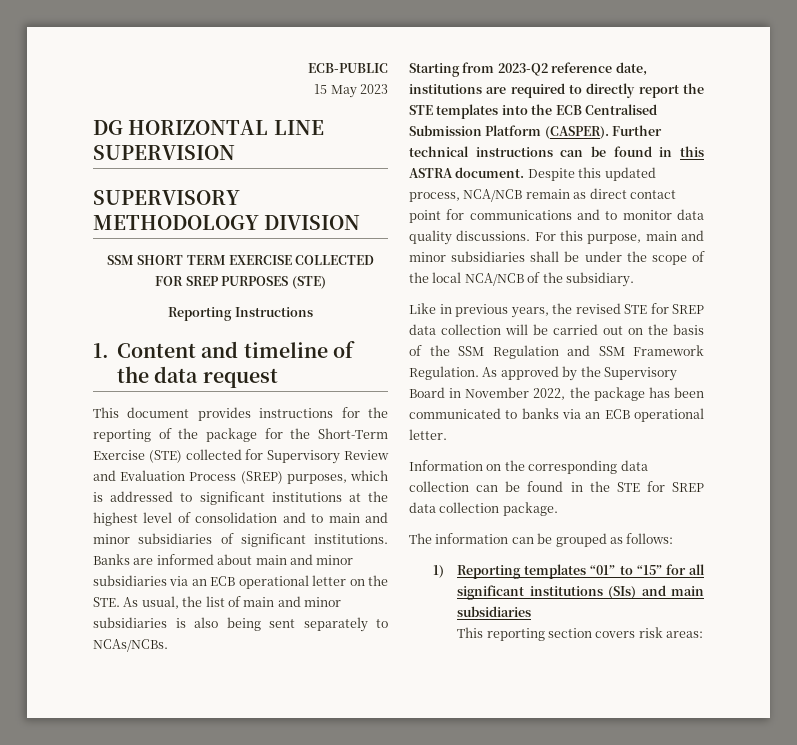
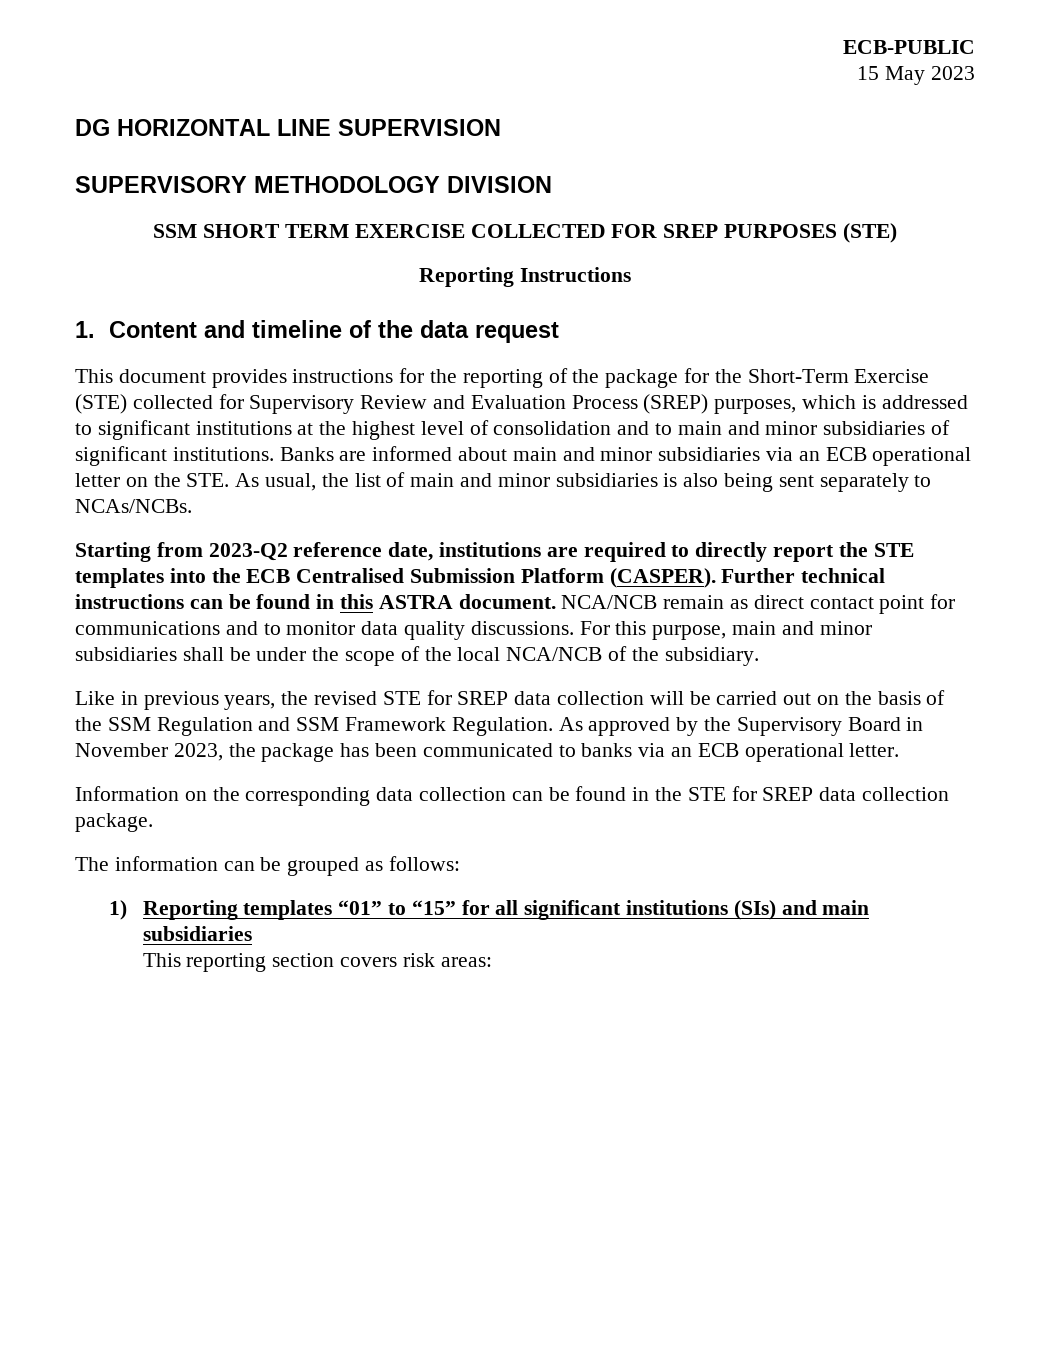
- Despite this updated process, NCA/NCB remain as direct contact point for communications and to monitor data quality discussions.
+ NCA/NCB remain as direct contact point for communications and to monitor data quality discussions.
- As approved by the Supervisory Board in November 2022, the package has been communicated to banks via an ECB operational letter.
+ As approved by the Supervisory Board in November 2023, the package has been communicated to banks via an ECB operational letter.

